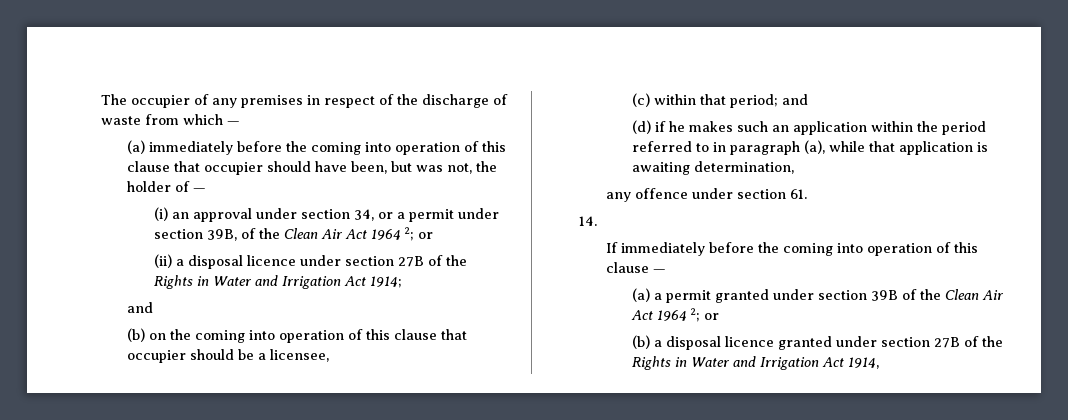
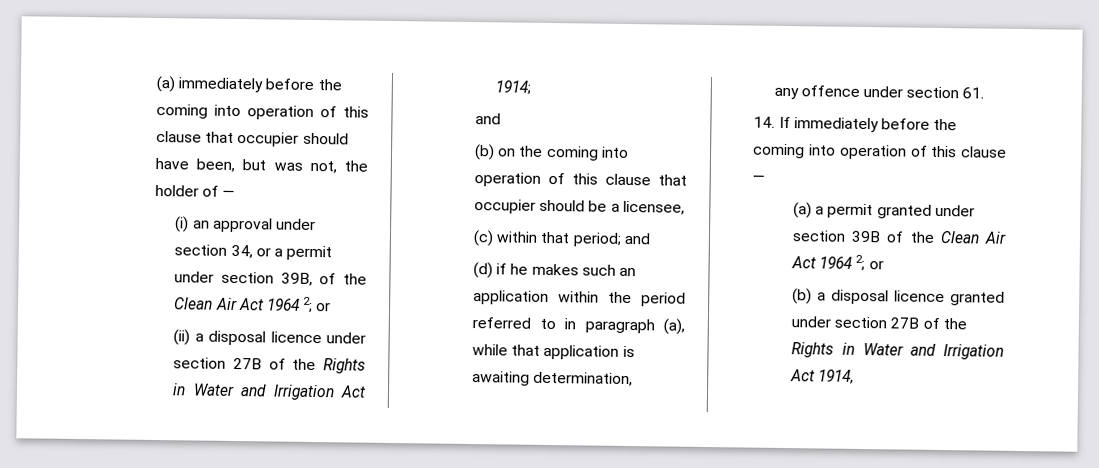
- The occupier of any premises in respect of the discharge of waste from which —
- 14.
- If immediately before the coming into operation of this clause —
+ 14. If immediately before the coming into operation of this clause —

